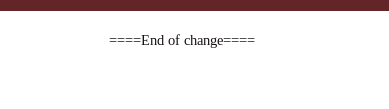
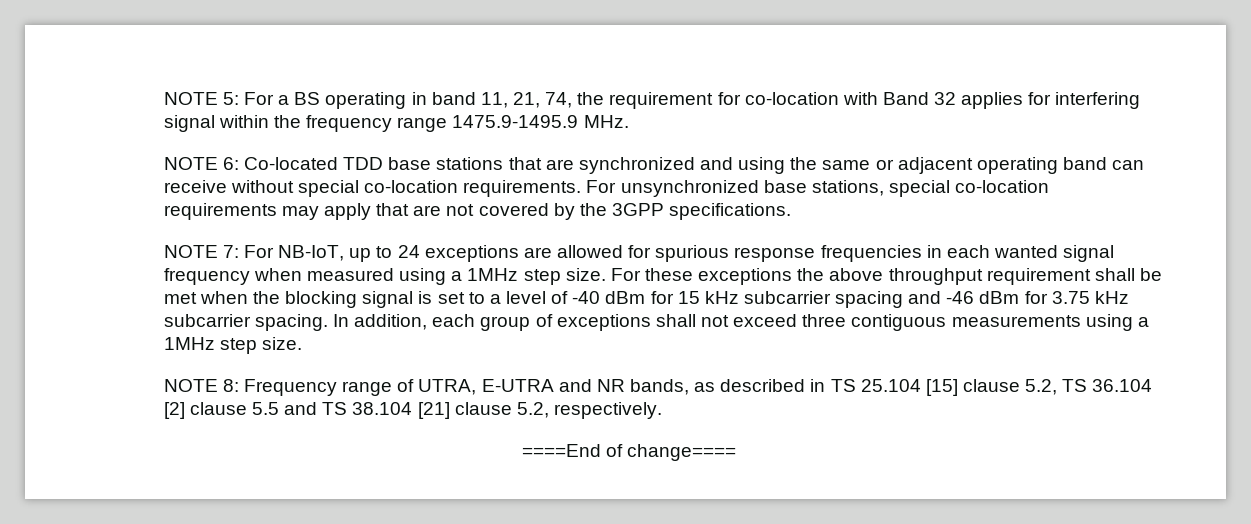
+ NOTE 5: For a BS operating in band 11, 21, 74, the requirement for co-location with Band 32 applies for interfering signal within the frequency range 1475.9-1495.9 MHz.
+ NOTE 6: Co-located TDD base stations that are synchronized and using the same or adjacent operating band can receive without special co-location requirements. For unsynchronized base stations, special co-location requirements may apply that are not covered by the 3GPP specifications.
+ NOTE 7: For NB-IoT, up to 24 exceptions are allowed for spurious response frequencies in each wanted signal frequency when measured using a 1MHz step size. For these exceptions the above throughput requirement shall be met when the blocking signal is set to a level of -40 dBm for 15 kHz subcarrier spacing and -46 dBm for 3.75 kHz subcarrier spacing. In addition, each group of exceptions shall not exceed three contiguous measurements using a 1MHz step size.
+ NOTE 8: Frequency range of UTRA, E-UTRA and NR bands, as described in TS 25.104 [15] clause 5.2, TS 36.104 [2] clause 5.5 and TS 38.104 [21] clause 5.2, respectively.

